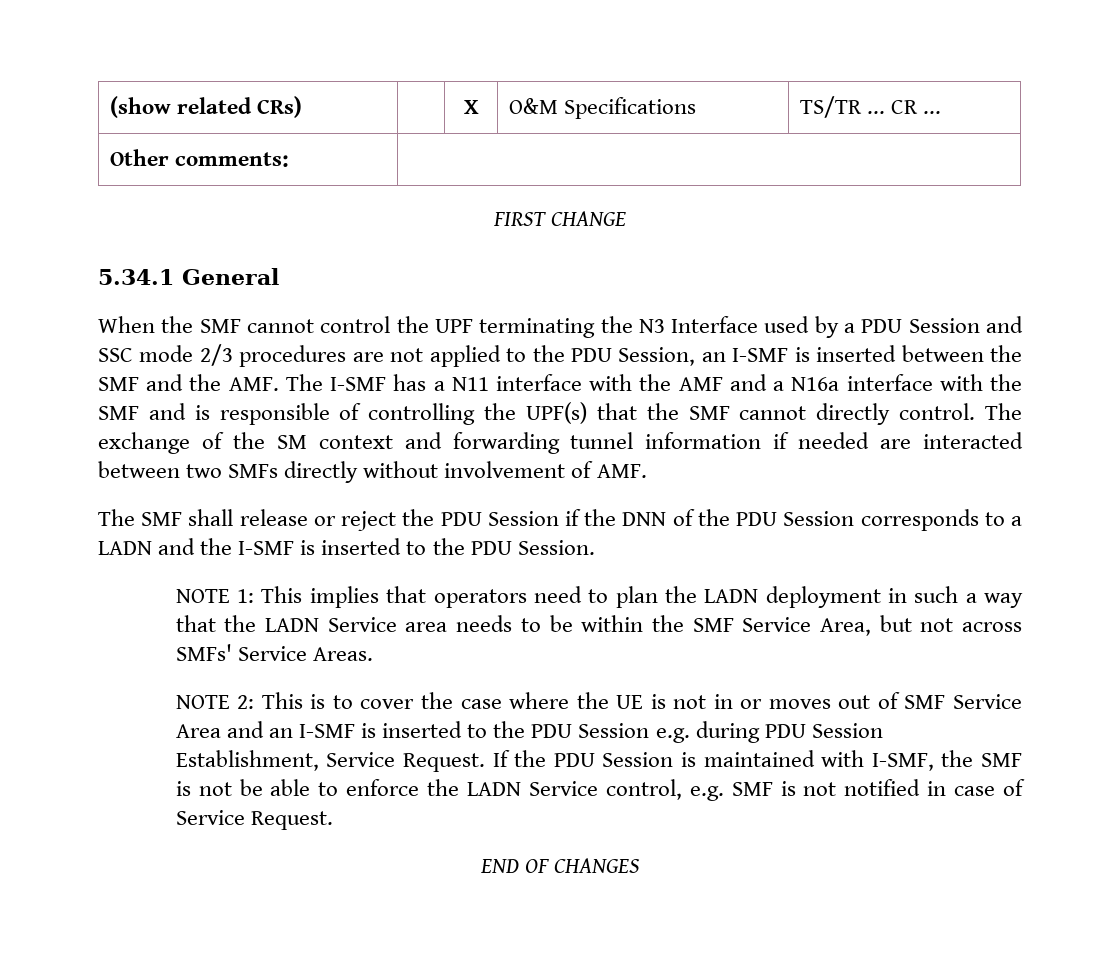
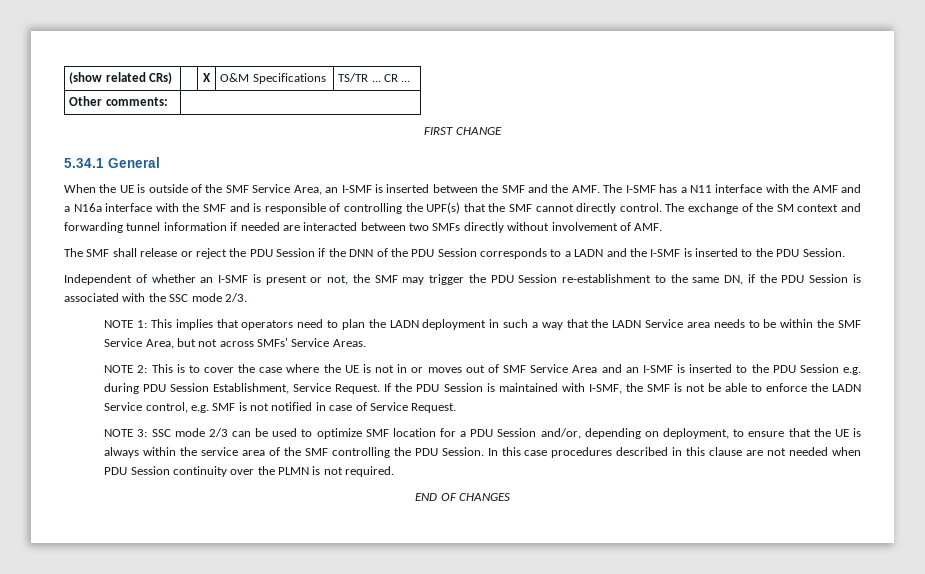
- When the SMF cannot control the UPF terminating the N3 Interface used by a PDU Session and SSC mode 2/3 procedures are not applied to the PDU Session, an I-SMF is inserted between the SMF and the AMF. The I-SMF has a N11 interface with the AMF and a N16a interface with the SMF and is responsible of controlling the UPF(s) that the SMF cannot directly control.
+ When the UE is outside of the SMF Service Area, an I-SMF is inserted between the SMF and the AMF. The I-SMF has a N11 interface with the AMF and a N16a interface with the SMF and is responsible of controlling the UPF(s) that the SMF cannot directly control.
+ Independent of whether an I-SMF is present or not, the SMF may trigger the PDU Session re-establishment to the same DN, if the PDU Session is associated with the SSC mode 2/3.
+ NOTE 3: SSC mode 2/3 can be used to optimize SMF location for a PDU Session and/or, depending on deployment, to ensure that the UE is always within the service area of the SMF controlling the PDU Session. In this case procedures described in this clause are not needed when PDU Session continuity over the PLMN is not required.

